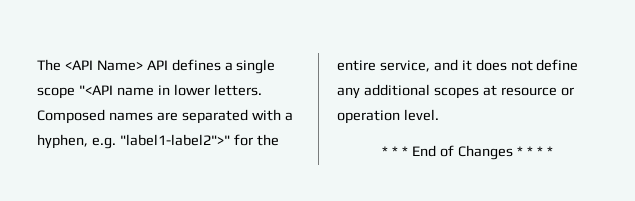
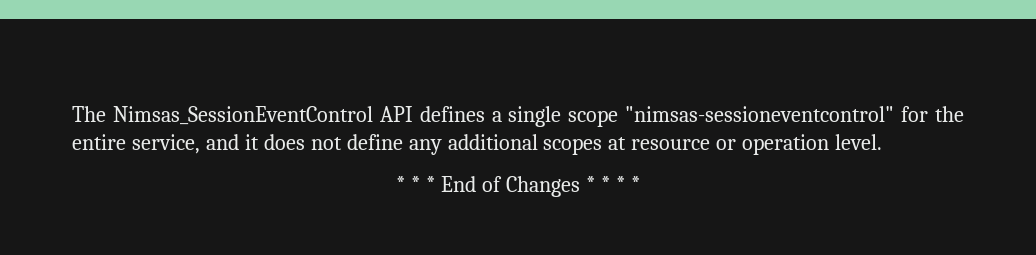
- The <API Name> API defines a single scope "<API name in lower letters. Composed names are separated with a hyphen, e.g. "label1-label2">" for the entire service, and it does not define any additional scopes at resource or operation level.
+ The Nimsas_SessionEventControl API defines a single scope "nimsas-sessioneventcontrol" for the entire service, and it does not define any additional scopes at resource or operation level.

